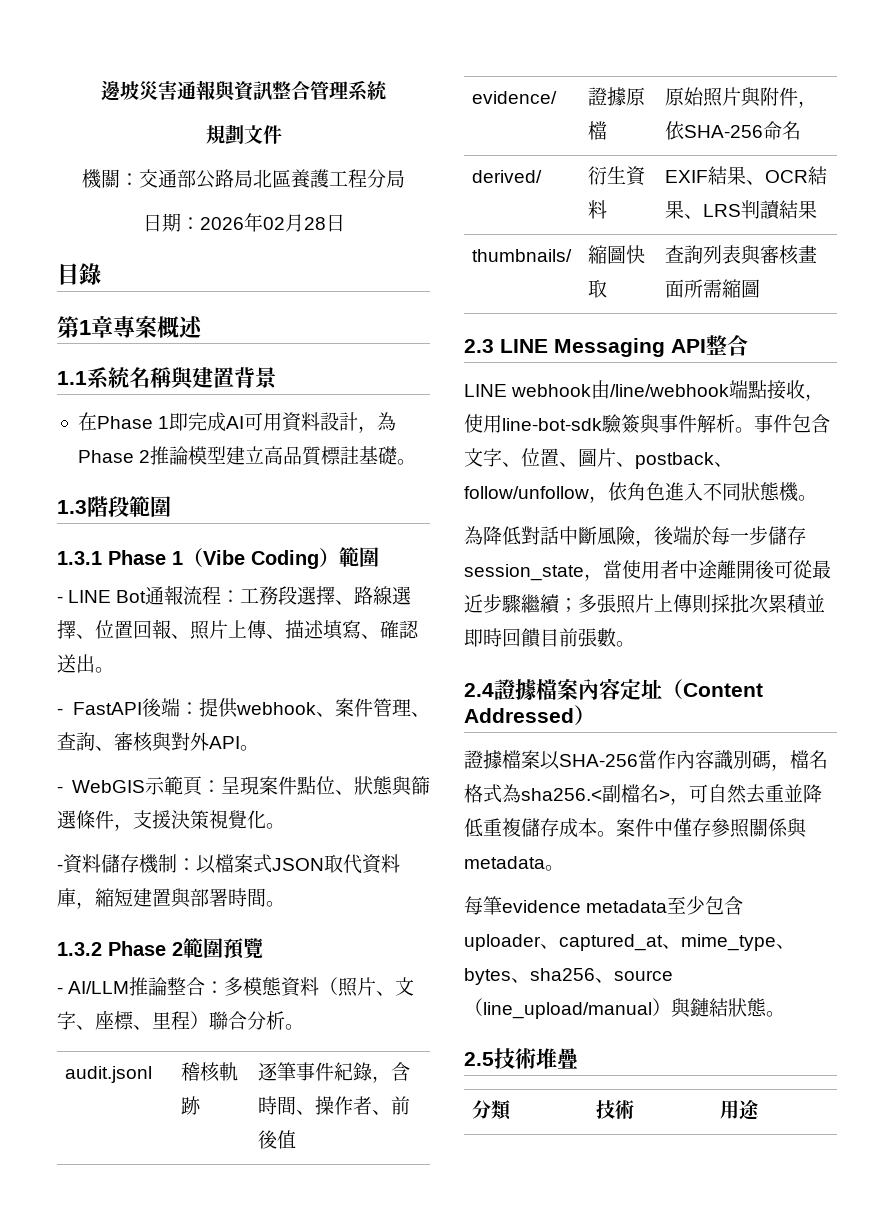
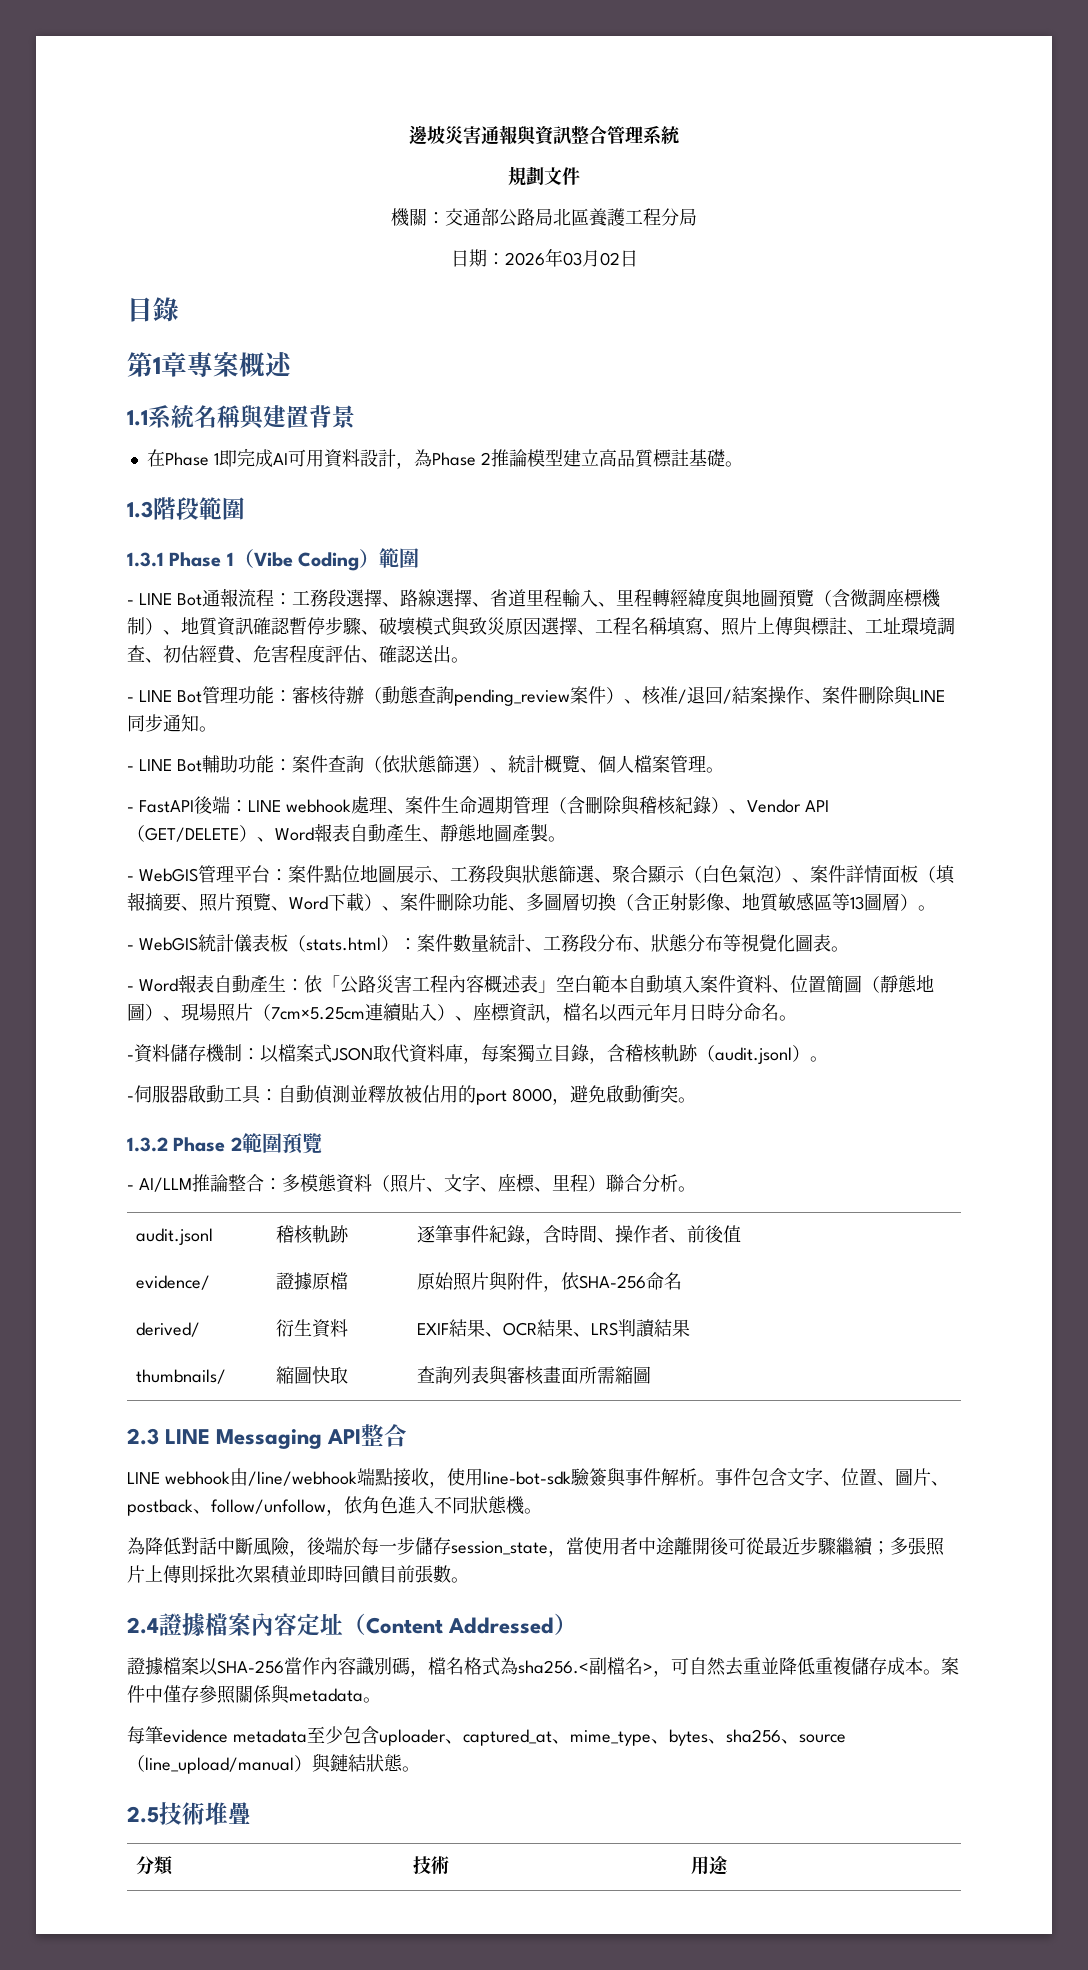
- 日期：2026年02月28日
+ 日期：2026年03月02日
- - LINE Bot通報流程：工務段選擇、路線選擇、位置回報、照片上傳、描述填寫、確認送出。
- - FastAPI後端：提供webhook、案件管理、查詢、審核與對外API。
- - WebGIS示範頁：呈現案件點位、狀態與篩選條件，支援決策視覺化。
+ - LINE Bot通報流程：工務段選擇、路線選擇、省道里程輸入、里程轉經緯度與地圖預覽（含微調座標機制）、地質資訊確認暫停步驟、破壞模式與致災原因選擇、工程名稱填寫、照片上傳與標註、工址環境調查、初估經費、危害程度評估、確認送出。
+ - LINE Bot管理功能：審核待辦（動態查詢pending_review案件）、核准/退回/結案操作、案件刪除與LINE同步通知。
+ - LINE Bot輔助功能：案件查詢（依狀態篩選）、統計概覽、個人檔案管理。
+ - FastAPI後端：LINE webhook處理、案件生命週期管理（含刪除與稽核紀錄）、Vendor API（GET/DELETE）、Word報表自動產生、靜態地圖產製。
+ - WebGIS管理平台：案件點位地圖展示、工務段與狀態篩選、聚合顯示（白色氣泡）、案件詳情面板（填報摘要、照片預覽、Word下載）、案件刪除功能、多圖層切換（含正射影像、地質敏感區等13圖層）。
+ - WebGIS統計儀表板（stats.html）：案件數量統計、工務段分布、狀態分布等視覺化圖表。
+ - Word報表自動產生：依「公路災害工程內容概述表」空白範本自動填入案件資料、位置簡圖（靜態地圖）、現場照片（7cm×5.25cm連續貼入）、座標資訊，檔名以西元年月日時分命名。
- -資料儲存機制：以檔案式JSON取代資料庫，縮短建置與部署時間。
+ -資料儲存機制：以檔案式JSON取代資料庫，每案獨立目錄，含稽核軌跡（audit.jsonl）。
+ -伺服器啟動工具：自動偵測並釋放被佔用的port 8000，避免啟動衝突。

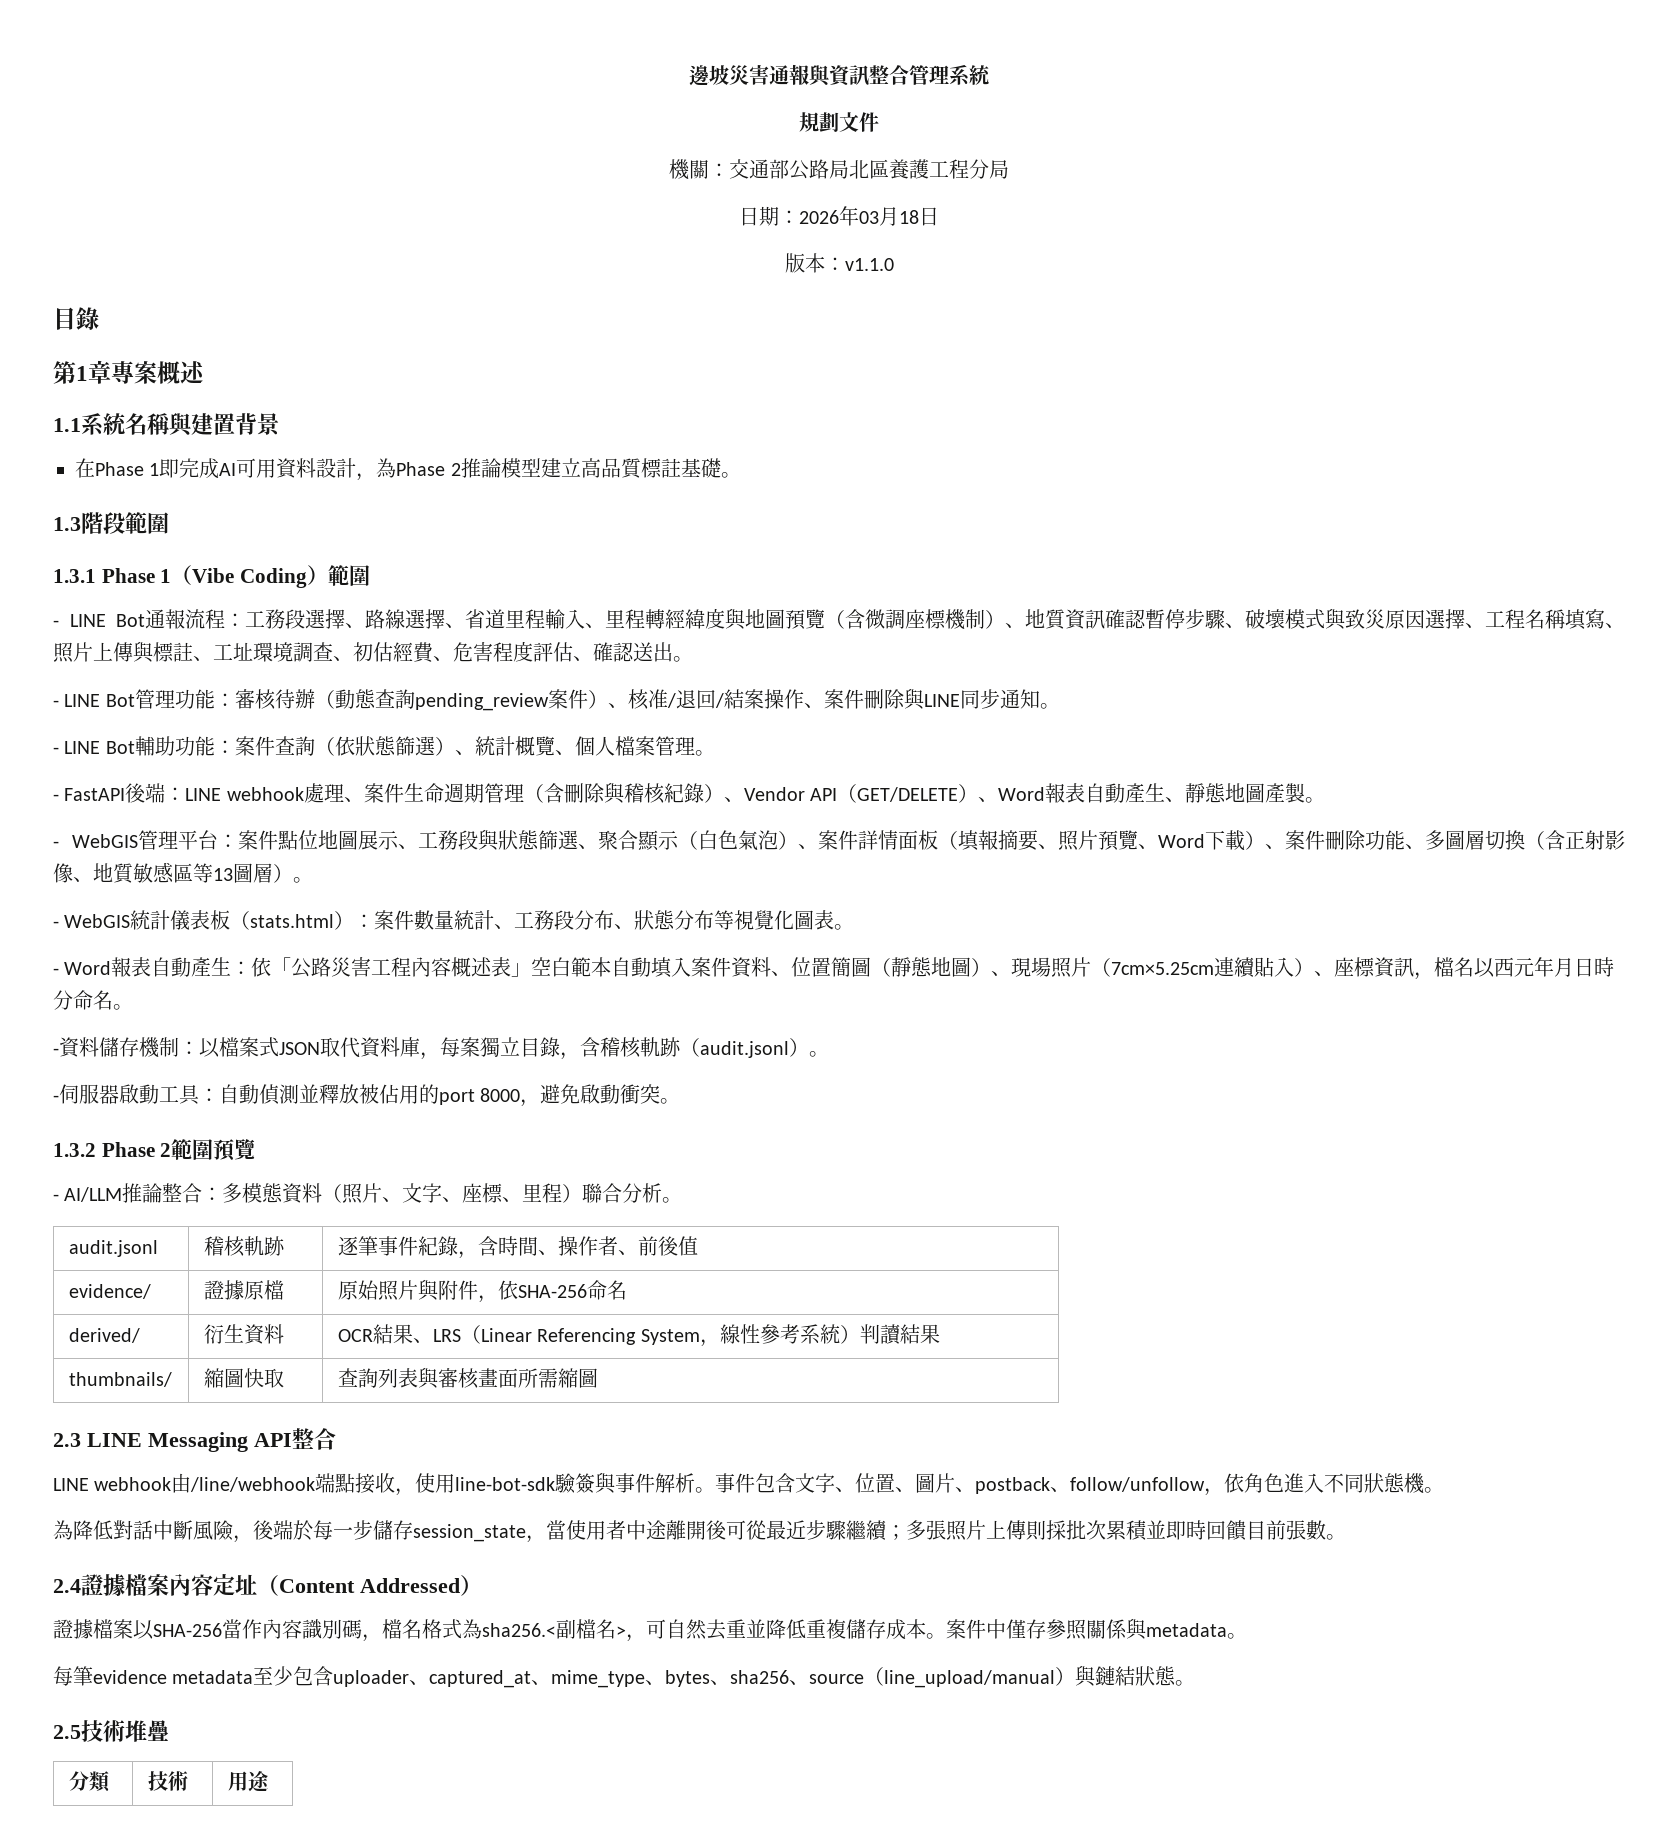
- 日期：2026年03月02日
+ 日期：2026年03月18日
+ 版本：v1.1.0
- derived/ | 衍生資料 | EXIF結果、OCR結果、LRS判讀結果
+ derived/ | 衍生資料 | OCR結果、LRS（Linear Referencing System，線性參考系統）判讀結果

